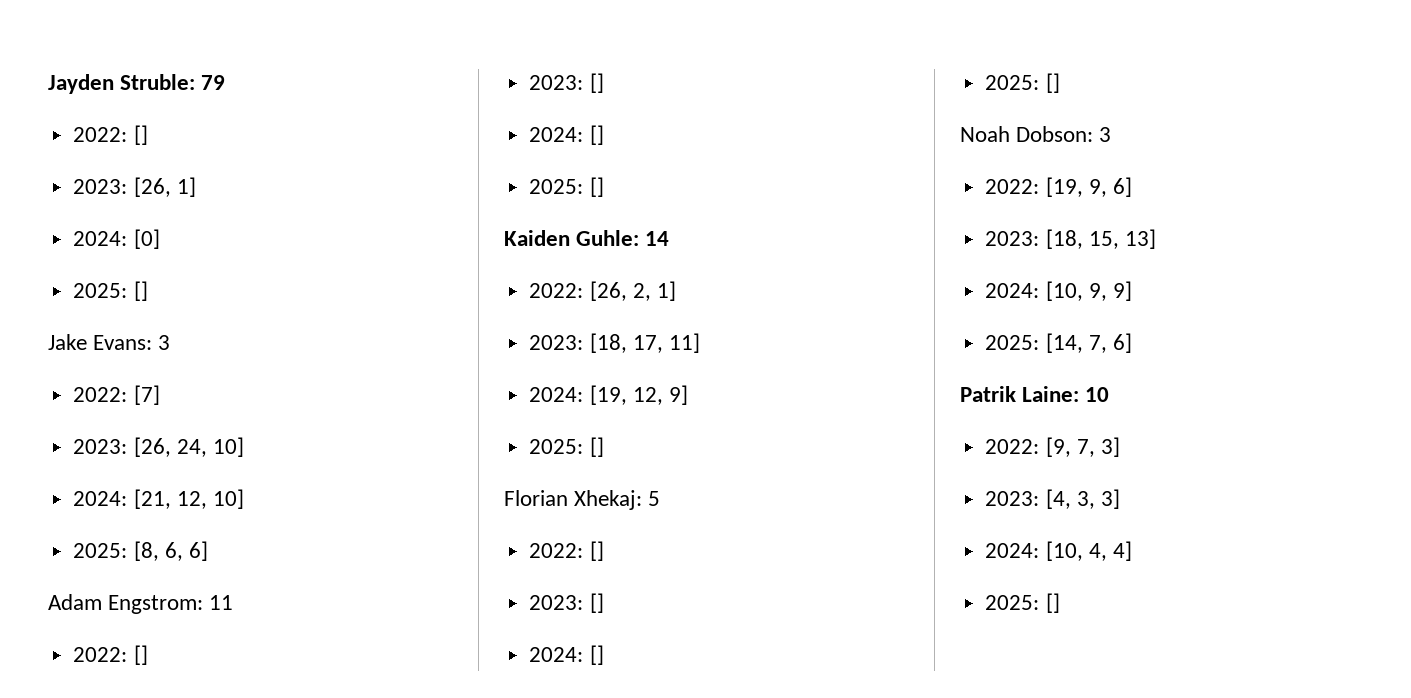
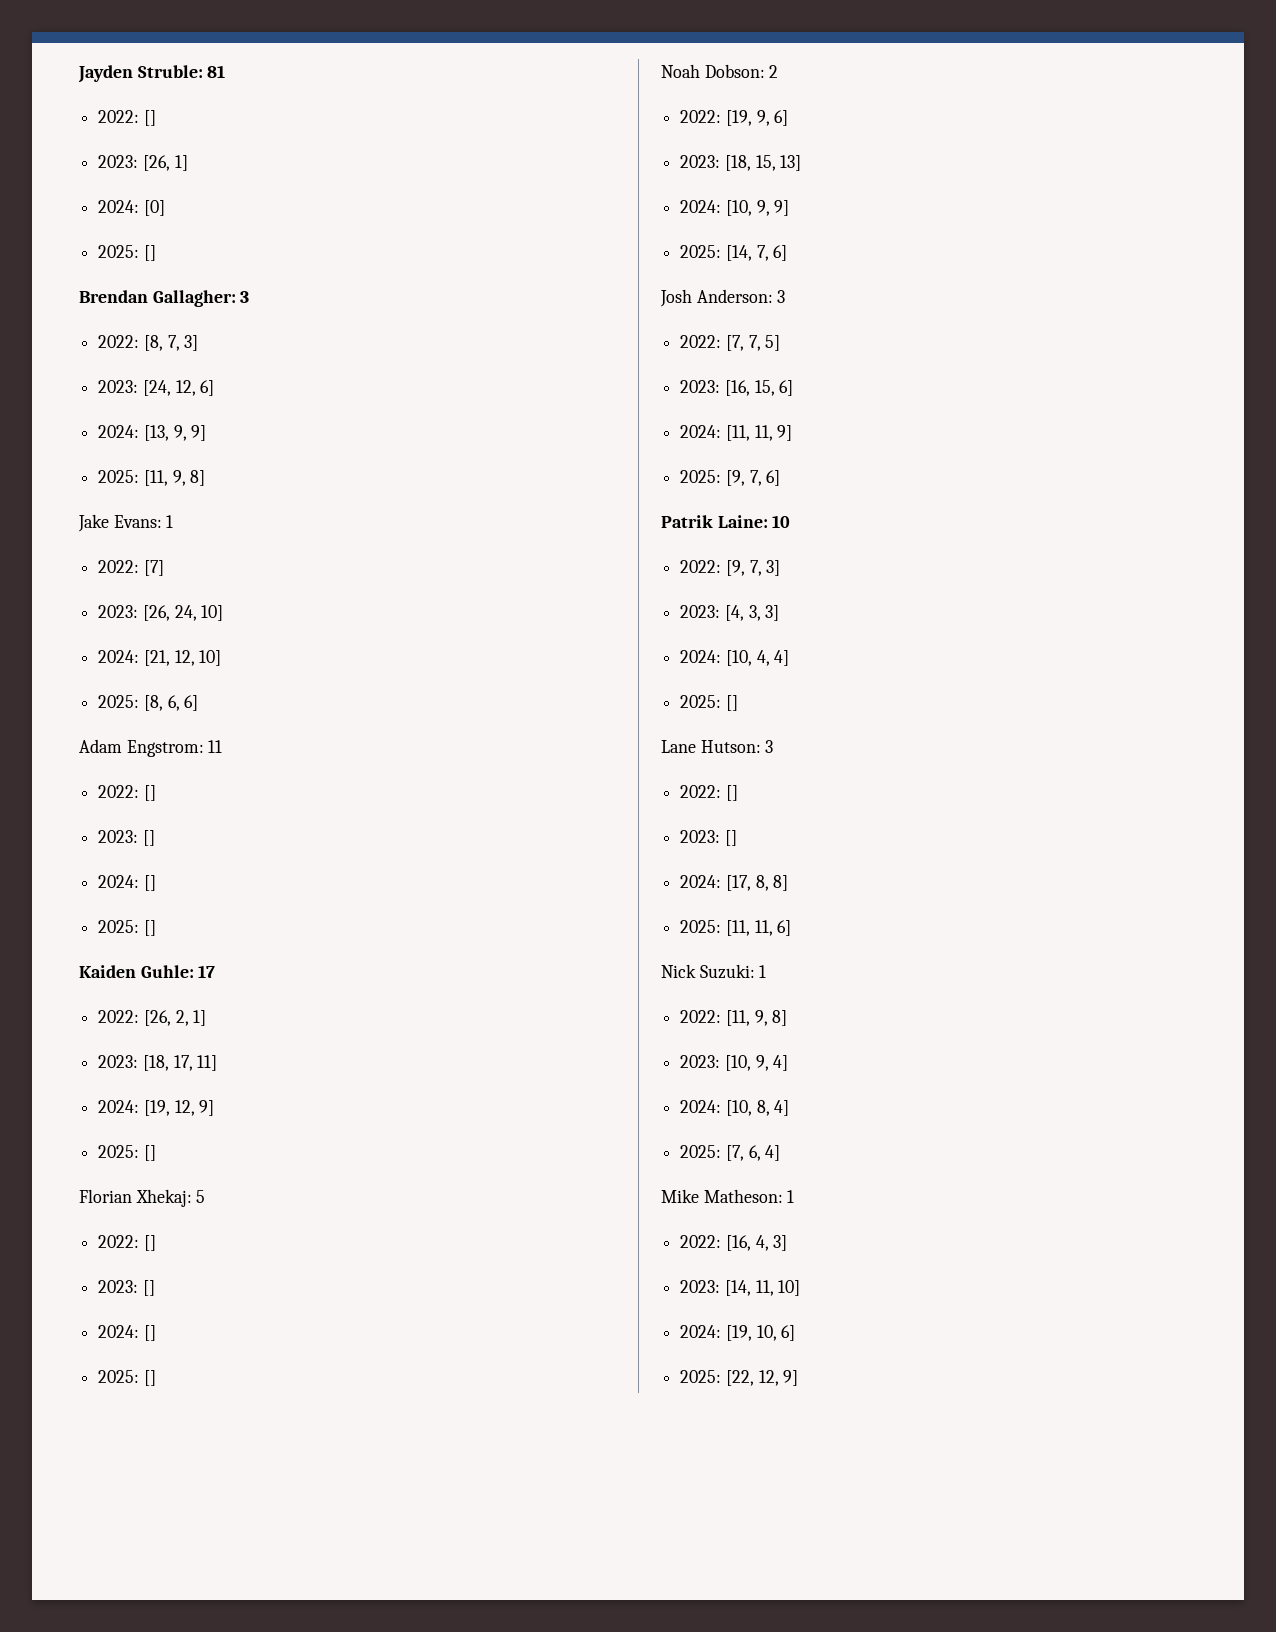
- Jayden Struble: 79
+ Jayden Struble: 81
+ Brendan Gallagher: 3
+ 2022: [8, 7, 3]
+ 2023: [24, 12, 6]
+ 2024: [13, 9, 9]
+ 2025: [11, 9, 8]
- Jake Evans: 3
+ Jake Evans: 1
- Kaiden Guhle: 14
+ Kaiden Guhle: 17
- Noah Dobson: 3
+ Noah Dobson: 2
+ Josh Anderson: 3
+ 2022: [7, 7, 5]
+ 2023: [16, 15, 6]
+ 2024: [11, 11, 9]
+ 2025: [9, 7, 6]
+ Lane Hutson: 3
+ 2022: []
+ 2023: []
+ 2024: [17, 8, 8]
+ 2025: [11, 11, 6]
+ Nick Suzuki: 1
+ 2022: [11, 9, 8]
+ 2023: [10, 9, 4]
+ 2024: [10, 8, 4]
+ 2025: [7, 6, 4]
+ Mike Matheson: 1
+ 2022: [16, 4, 3]
+ 2023: [14, 11, 10]
+ 2024: [19, 10, 6]
+ 2025: [22, 12, 9]

